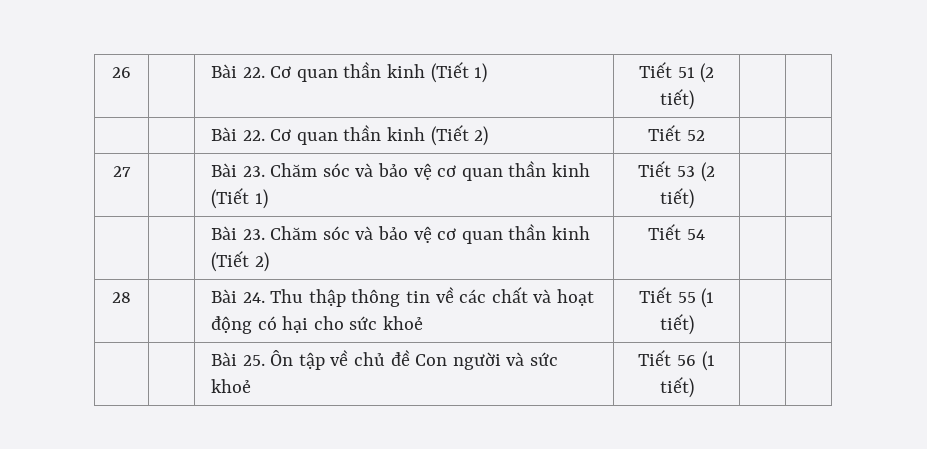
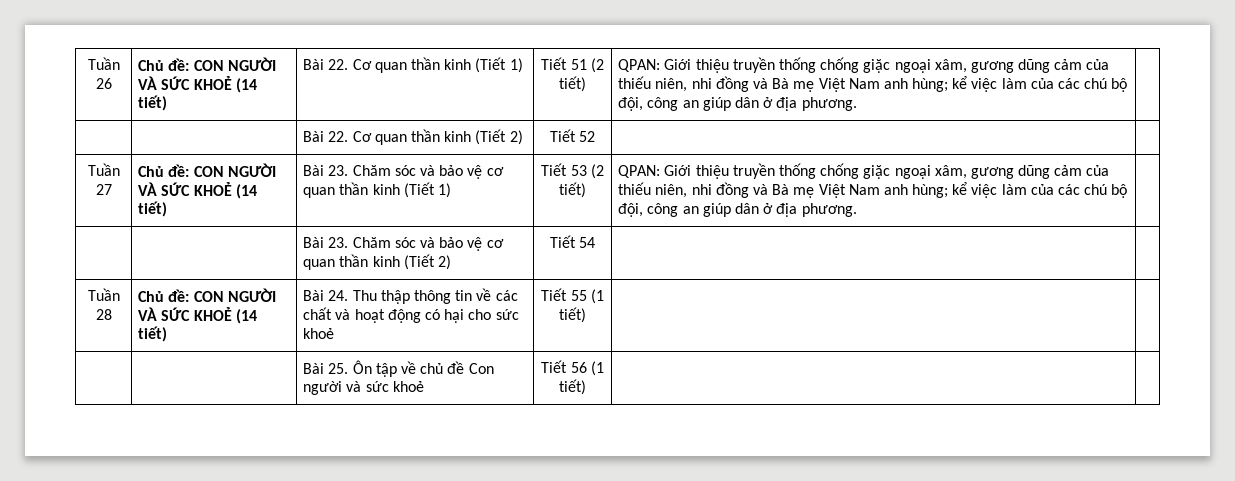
- 26
+ Tuần 26 | Chủ đề: CON NGƯỜI VÀ SỨC KHOẺ (14 tiết)
- Tiết 51 (2 tiết)
+ Tiết 51 (2 tiết) | QPAN: Giới thiệu truyền thống chống giặc ngoại xâm, gương dũng cảm của thiếu niên, nhi đồng và Bà mẹ Việt Nam anh hùng; kể việc làm của các chú bộ đội, công an giúp dân ở địa phương.
- 27
+ Tuần 27 | Chủ đề: CON NGƯỜI VÀ SỨC KHOẺ (14 tiết)
- Tiết 53 (2 tiết)
+ Tiết 53 (2 tiết) | QPAN: Giới thiệu truyền thống chống giặc ngoại xâm, gương dũng cảm của thiếu niên, nhi đồng và Bà mẹ Việt Nam anh hùng; kể việc làm của các chú bộ đội, công an giúp dân ở địa phương.
- 28 | | Bài 24. Thu thập thông tin về các chất và hoạt động có hại cho sức khoẻ | Tiết 55 (1 tiết) | |
+ Tuần 28 | Chủ đề: CON NGƯỜI VÀ SỨC KHOẺ (14 tiết) | Bài 24. Thu thập thông tin về các chất và hoạt động có hại cho sức khoẻ | Tiết 55 (1 tiết) | |

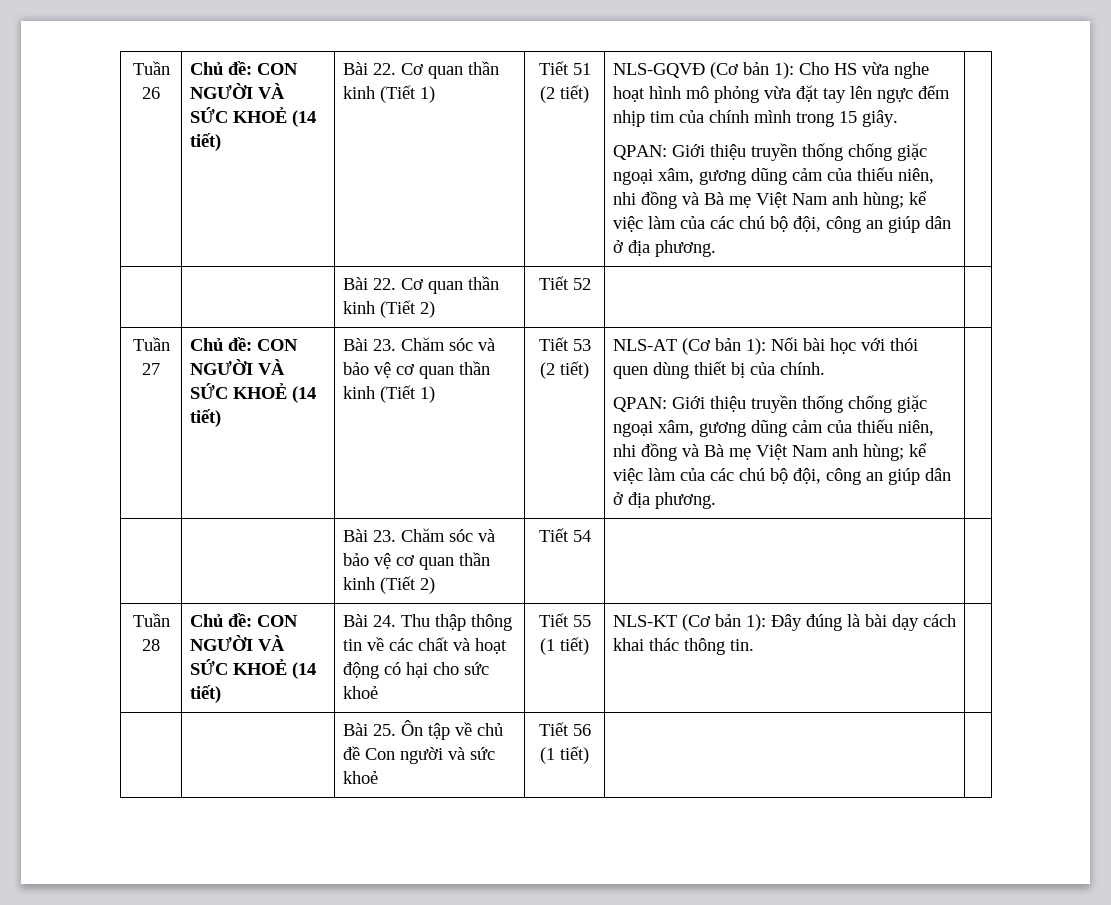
+ NLS-GQVĐ (Cơ bản 1): Cho HS vừa nghe hoạt hình mô phỏng vừa đặt tay lên ngực đếm nhịp tim của chính mình trong 15 giây.
+ NLS-AT (Cơ bản 1): Nối bài học với thói quen dùng thiết bị của chính.
+ NLS-KT (Cơ bản 1): Đây đúng là bài dạy cách khai thác thông tin.

